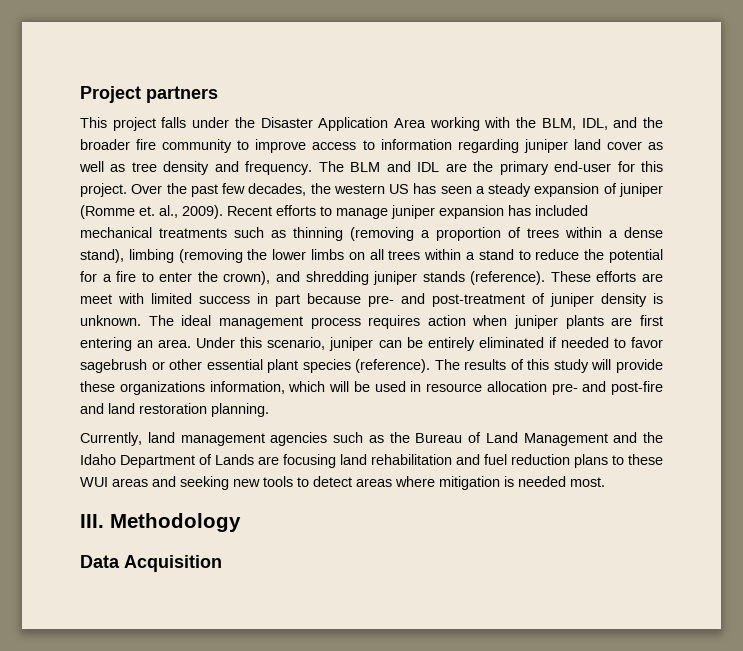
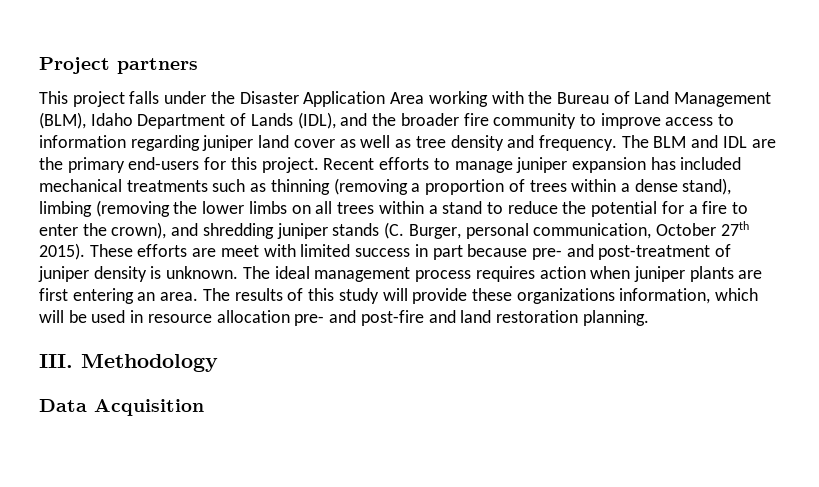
- This project falls under the Disaster Application Area working with the BLM, IDL, and the broader fire community to improve access to information regarding juniper land cover as well as tree density and frequency.
+ This project falls under the Disaster Application Area working with the Bureau of Land Management (BLM), Idaho Department of Lands (IDL), and the broader fire community to improve access to information regarding juniper land cover as well as tree density and frequency.
- The BLM and IDL are the primary end-user for this project.
+ The BLM and IDL are the primary end-users for this project.
- Over the past few decades, the western US has seen a steady expansion of juniper (Romme et. al., 2009).
- Recent efforts to manage juniper expansion has included mechanical treatments such as thinning (removing a proportion of trees within a dense stand), limbing (removing the lower limbs on all trees within a stand to reduce the potential for a fire to enter the crown), and shredding juniper stands (reference).
+ Recent efforts to manage juniper expansion has included mechanical treatments such as thinning (removing a proportion of trees within a dense stand), limbing (removing the lower limbs on all trees within a stand to reduce the potential for a fire to enter the crown), and shredding juniper stands (C. Burger, personal communication, October 27th 2015).
- Under this scenario, juniper can be entirely eliminated if needed to favor sagebrush or other essential plant species (reference).
- Currently, land management agencies such as the Bureau of Land Management and the Idaho Department of Lands are focusing land rehabilitation and fuel reduction plans to these WUI areas and seeking new tools to detect areas where mitigation is needed most.

